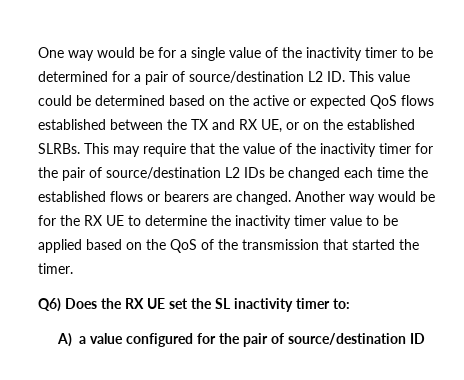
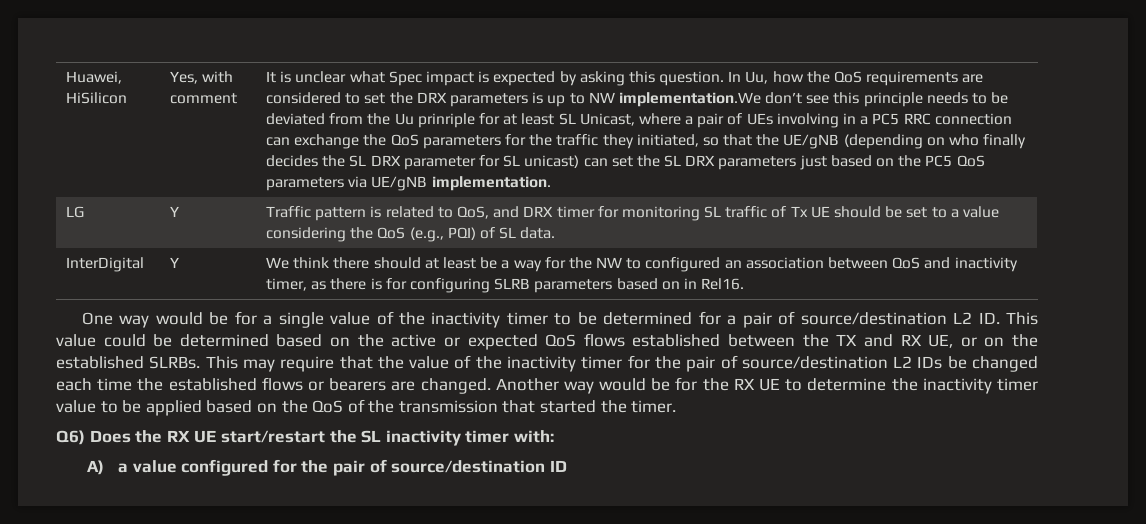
+ Huawei, HiSilicon | Yes, with comment | It is unclear what Spec impact is expected by asking this question. In Uu, how the QoS requirements are considered to set the DRX parameters is up to NW implementation.We don’t see this principle needs to be deviated from the Uu prinriple for at least SL Unicast, where a pair of UEs involving in a PC5 RRC connection can exchange the QoS parameters for the traffic they initiated, so that the UE/gNB (depending on who finally decides the SL DRX parameter for SL unicast) can set the SL DRX parameters just based on the PC5 QoS parameters via UE/gNB implementation.
+ LG | Y | Traffic pattern is related to QoS, and DRX timer for monitoring SL traffic of Tx UE should be set to a value considering the QoS (e.g., PQI) of SL data.
+ InterDigital | Y | We think there should at least be a way for the NW to configured an association between QoS and inactivity timer, as there is for configuring SLRB parameters based on in Rel16.
- Q6) Does the RX UE set the SL inactivity timer to:
+ Q6) Does the RX UE start/restart the SL inactivity timer with:

